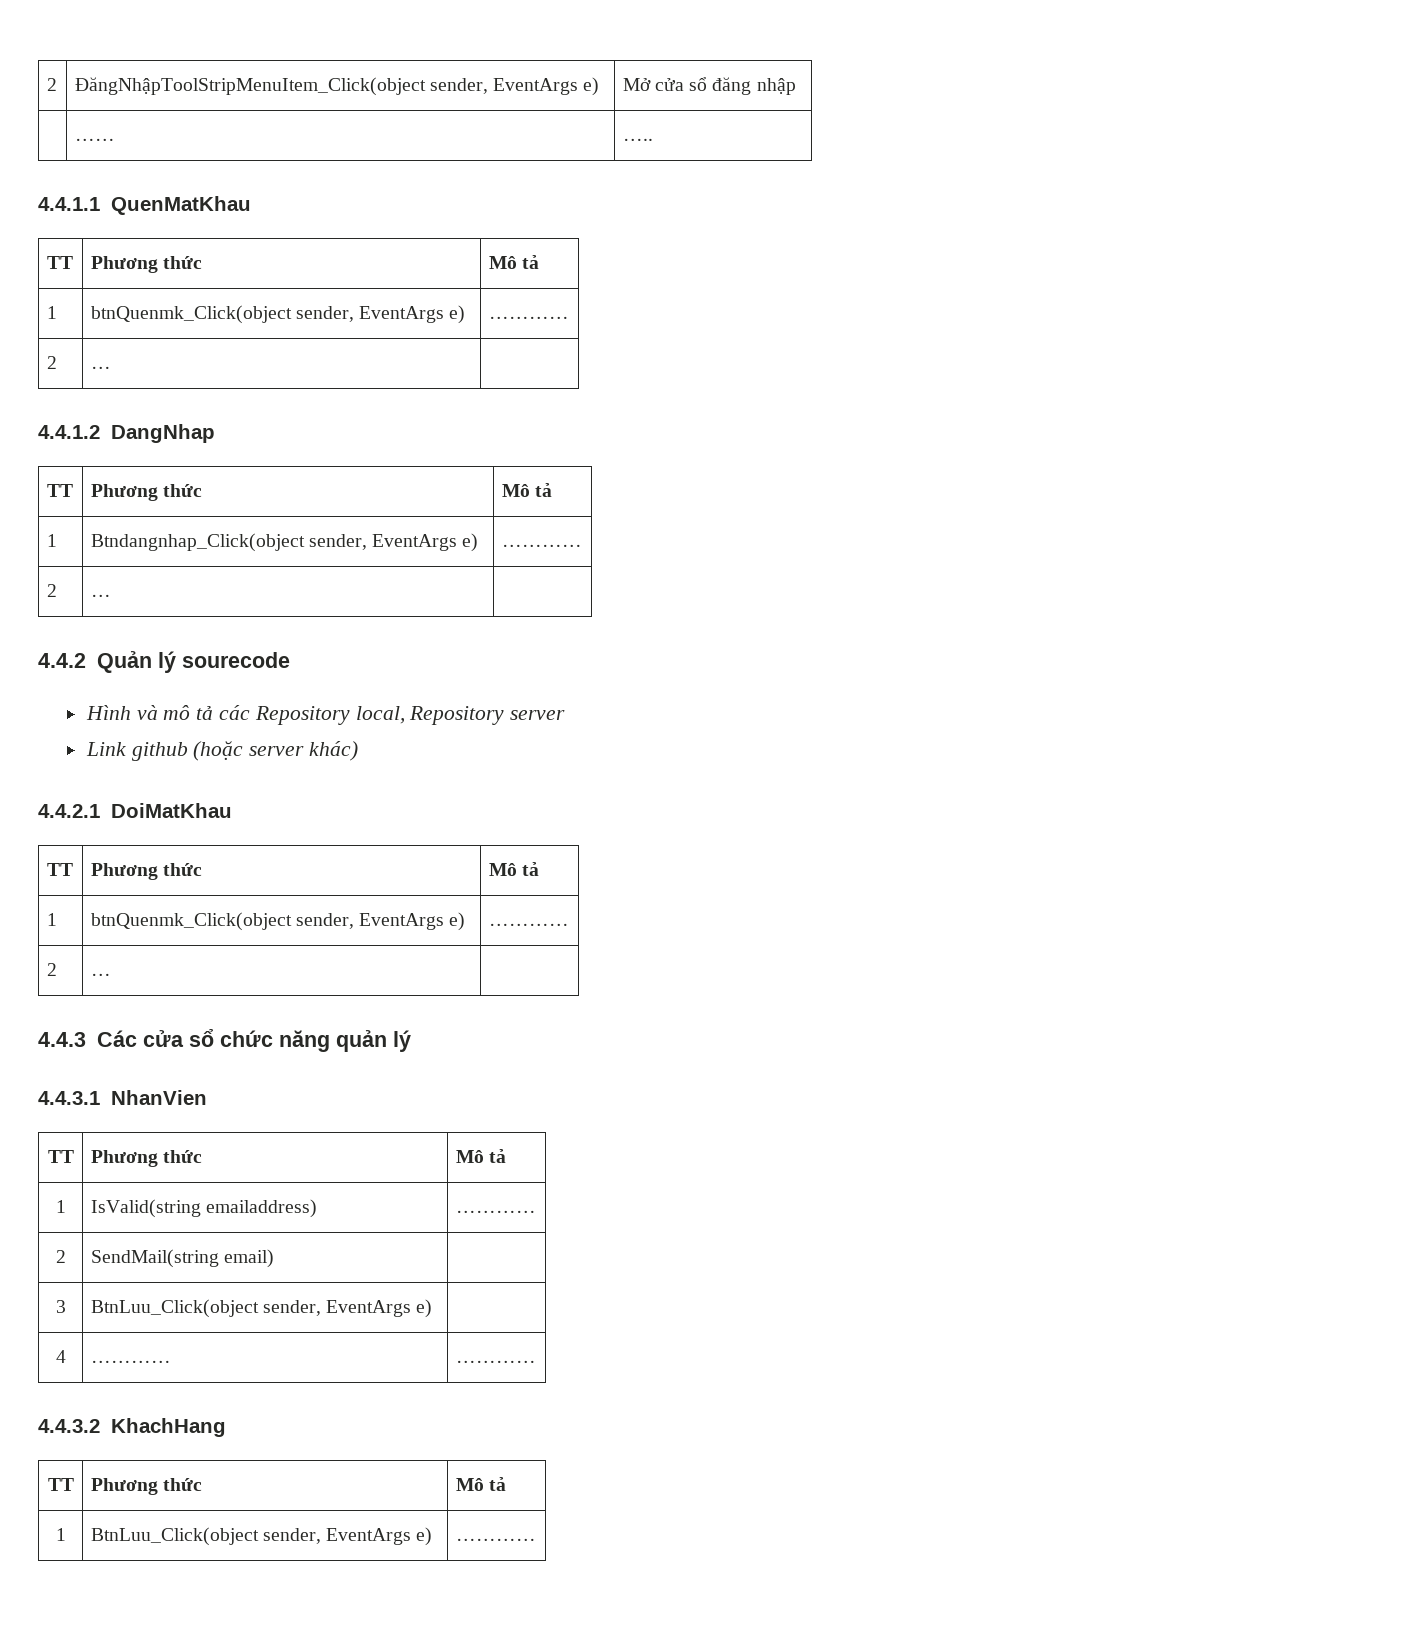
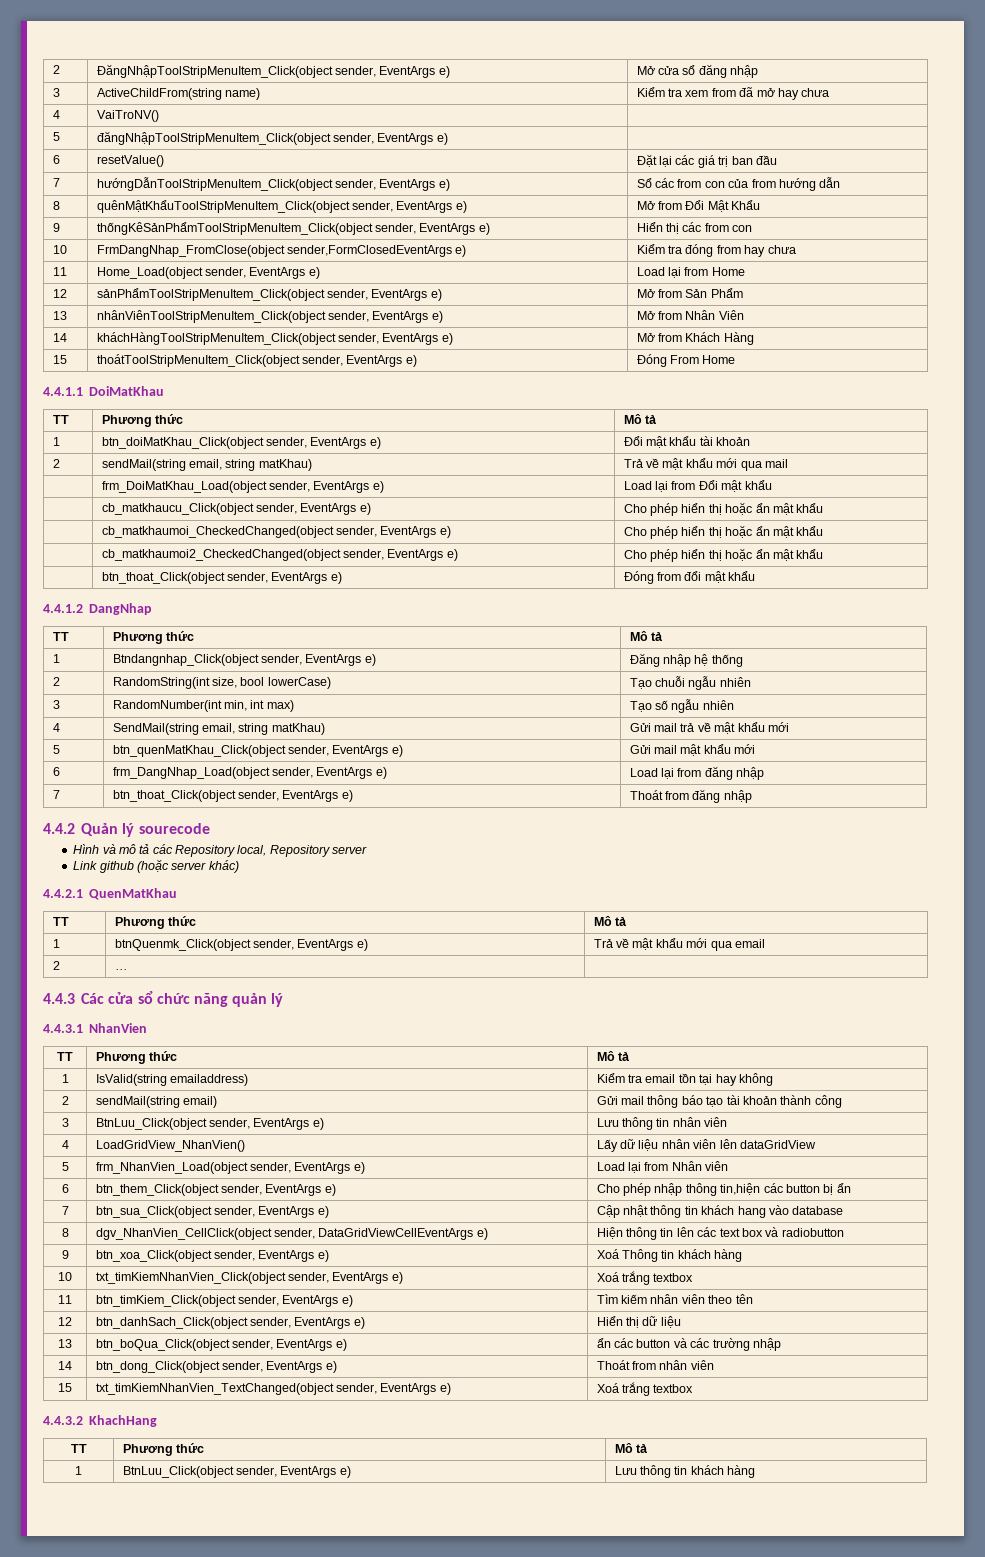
- | …… | …..
+ 3 | ActiveChildFrom(string name) | Kiểm tra xem from đã mở hay chưa
+ 4 | VaiTroNV() |
+ 5 | đăngNhậpToolStripMenuItem_Click(object sender, EventArgs e) |
+ 6 | resetValue() | Đặt lại các giá trị ban đầu
+ 7 | hướngDẫnToolStripMenuItem_Click(object sender, EventArgs e) | Sổ các from con của from hướng dẫn
+ 8 | quênMậtKhẩuToolStripMenuItem_Click(object sender, EventArgs e) | Mở from Đổi Mật Khẩu
+ 9 | thốngKêSảnPhẩmToolStripMenuItem_Click(object sender, EventArgs e) | Hiển thị các from con
+ 10 | FrmDangNhap_FromClose(object sender,FormClosedEventArgs e) | Kiểm tra đóng from hay chưa
+ 11 | Home_Load(object sender, EventArgs e) | Load lại from Home
+ 12 | sảnPhẩmToolStripMenuItem_Click(object sender, EventArgs e) | Mở from Sản Phẩm
+ 13 | nhânViênToolStripMenuItem_Click(object sender, EventArgs e) | Mở from Nhân Viên
+ 14 | kháchHàngToolStripMenuItem_Click(object sender, EventArgs e) | Mở from Khách Hàng
+ 15 | thoátToolStripMenuItem_Click(object sender, EventArgs e) | Đóng From Home
- 4.4.1.1 QuenMatKhau
+ 4.4.1.1 DoiMatKhau
  TT | Phương thức | Mô tả
- 1 | btnQuenmk_Click(object sender, EventArgs e) | …………
- 2 | … |
+ 1 | btn_doiMatKhau_Click(object sender, EventArgs e) | Đổi mật khẩu tài khoản
+ 2 | sendMail(string email, string matKhau) | Trả về mật khẩu mới qua mail
+ | frm_DoiMatKhau_Load(object sender, EventArgs e) | Load lại from Đổi mật khẩu
+ | cb_matkhaucu_Click(object sender, EventArgs e) | Cho phép hiển thị hoặc ẩn mật khẩu
+ | cb_matkhaumoi_CheckedChanged(object sender, EventArgs e) | Cho phép hiển thị hoặc ẩn mật khẩu
+ | cb_matkhaumoi2_CheckedChanged(object sender, EventArgs e) | Cho phép hiển thị hoặc ẩn mật khẩu
+ | btn_thoat_Click(object sender, EventArgs e) | Đóng from đổi mật khẩu
- 1 | Btndangnhap_Click(object sender, EventArgs e) | …………
- 2 | … |
+ 1 | Btndangnhap_Click(object sender, EventArgs e) | Đăng nhập hệ thống
+ 2 | RandomString(int size, bool lowerCase) | Tạo chuỗi ngẫu nhiên
+ 3 | RandomNumber(int min, int max) | Tạo số ngẫu nhiên
+ 4 | SendMail(string email, string matKhau) | Gửi mail trả về mật khẩu mới
+ 5 | btn_quenMatKhau_Click(object sender, EventArgs e) | Gửi mail mật khẩu mới
+ 6 | frm_DangNhap_Load(object sender, EventArgs e) | Load lại from đăng nhập
+ 7 | btn_thoat_Click(object sender, EventArgs e) | Thoát from đăng nhập
- 4.4.2.1 DoiMatKhau
+ 4.4.2.1 QuenMatKhau
  TT | Phương thức | Mô tả
- 1 | btnQuenmk_Click(object sender, EventArgs e) | …………
+ 1 | btnQuenmk_Click(object sender, EventArgs e) | Trả về mật khẩu mới qua email
- 1 | IsValid(string emailaddress) | …………
- 2 | SendMail(string email) |
+ 1 | IsValid(string emailaddress) | Kiểm tra email tồn tại hay không
+ 2 | sendMail(string email) | Gửi mail thông báo tạo tài khoản thành công
- 3 | BtnLuu_Click(object sender, EventArgs e) |
- 4 | ………… | …………
+ 3 | BtnLuu_Click(object sender, EventArgs e) | Lưu thông tin nhân viên
+ 4 | LoadGridView_NhanVien() | Lấy dữ liệu nhân viên lên dataGridView
+ 5 | frm_NhanVien_Load(object sender, EventArgs e) | Load lại from Nhân viên
+ 6 | btn_them_Click(object sender, EventArgs e) | Cho phép nhập thông tin,hiện các button bị ẩn
+ 7 | btn_sua_Click(object sender, EventArgs e) | Cập nhật thông tin khách hang vào database
+ 8 | dgv_NhanVien_CellClick(object sender, DataGridViewCellEventArgs e) | Hiện thông tin lên các text box và radiobutton
+ 9 | btn_xoa_Click(object sender, EventArgs e) | Xoá Thông tin khách hàng
+ 10 | txt_timKiemNhanVien_Click(object sender, EventArgs e) | Xoá trắng textbox
+ 11 | btn_timKiem_Click(object sender, EventArgs e) | Tìm kiếm nhân viên theo tên
+ 12 | btn_danhSach_Click(object sender, EventArgs e) | Hiển thị dữ liệu
+ 13 | btn_boQua_Click(object sender, EventArgs e) | ẩn các button và các trường nhập
+ 14 | btn_dong_Click(object sender, EventArgs e) | Thoát from nhân viên
+ 15 | txt_timKiemNhanVien_TextChanged(object sender, EventArgs e) | Xoá trắng textbox
- 1 | BtnLuu_Click(object sender, EventArgs e) | …………
+ 1 | BtnLuu_Click(object sender, EventArgs e) | Lưu thông tin khách hàng

